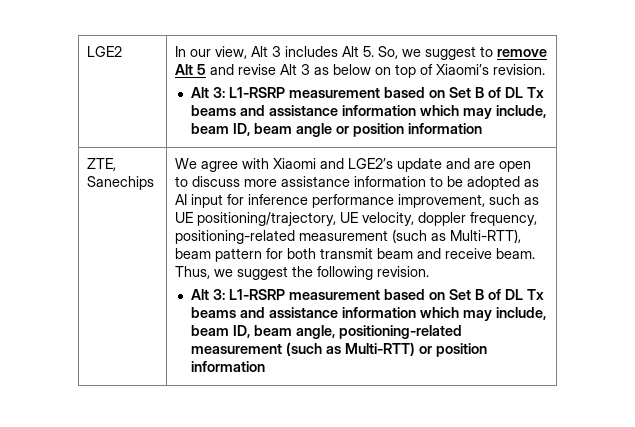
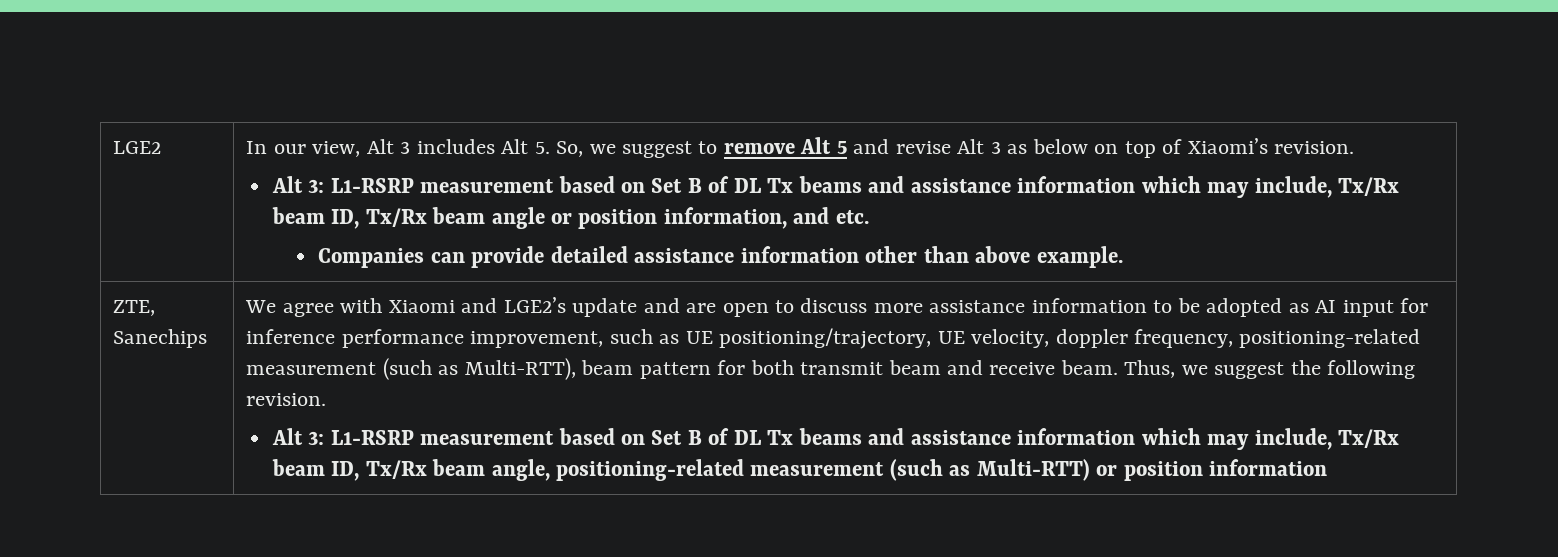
- Alt 3: L1-RSRP measurement based on Set B of DL Tx beams and assistance information which may include, beam ID, beam angle or position information
+ Alt 3: L1-RSRP measurement based on Set B of DL Tx beams and assistance information which may include, Tx/Rx beam ID, Tx/Rx beam angle or position information, and etc.
+ Companies can provide detailed assistance information other than above example.
- Alt 3: L1-RSRP measurement based on Set B of DL Tx beams and assistance information which may include, beam ID, beam angle, positioning-related measurement (such as Multi-RTT) or position information
+ Alt 3: L1-RSRP measurement based on Set B of DL Tx beams and assistance information which may include, Tx/Rx beam ID, Tx/Rx beam angle, positioning-related measurement (such as Multi-RTT) or position information

